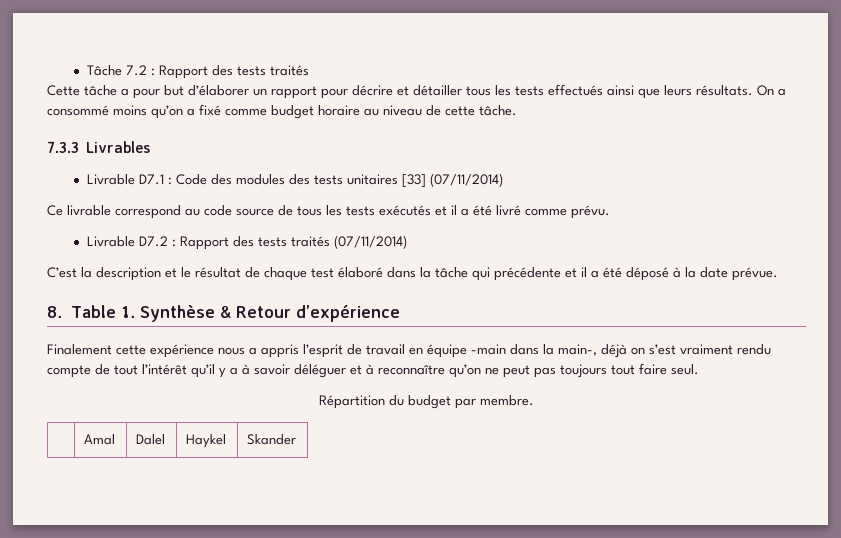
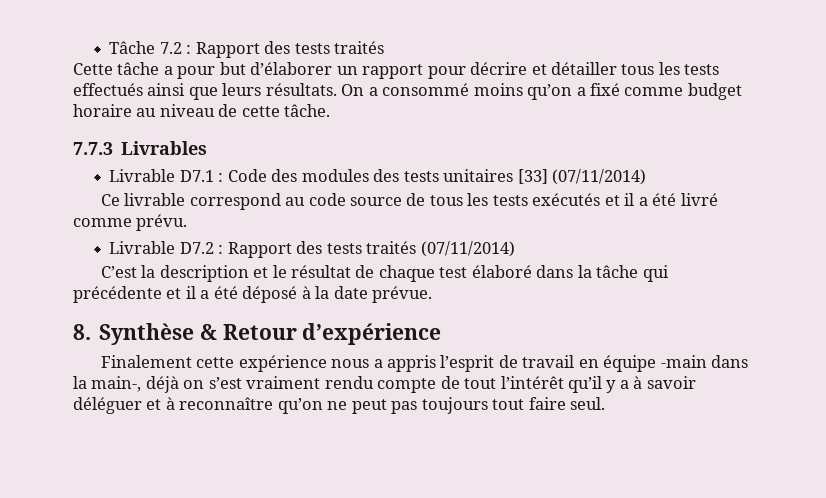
- 7.3.3 Livrables
+ 7.7.3 Livrables
- 8. Table 1. Synthèse & Retour d’expérience
+ 8. Synthèse & Retour d’expérience
- Répartition du budget par membre.
- | Amal | Dalel | Haykel | Skander

